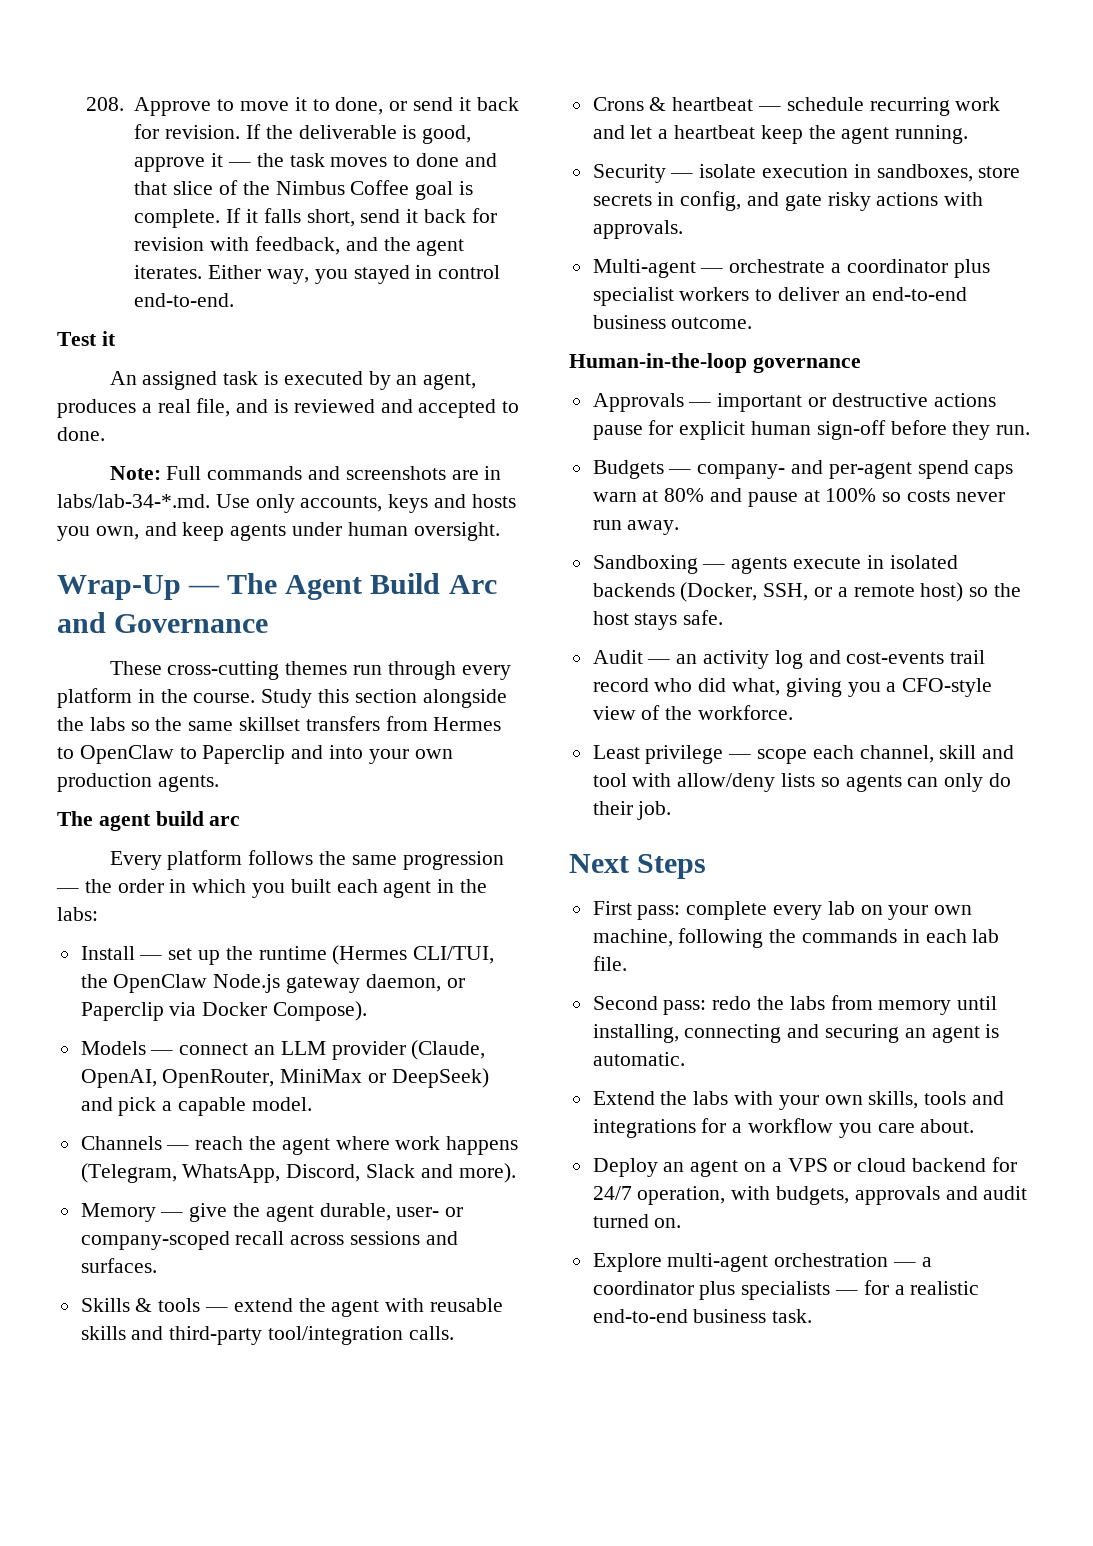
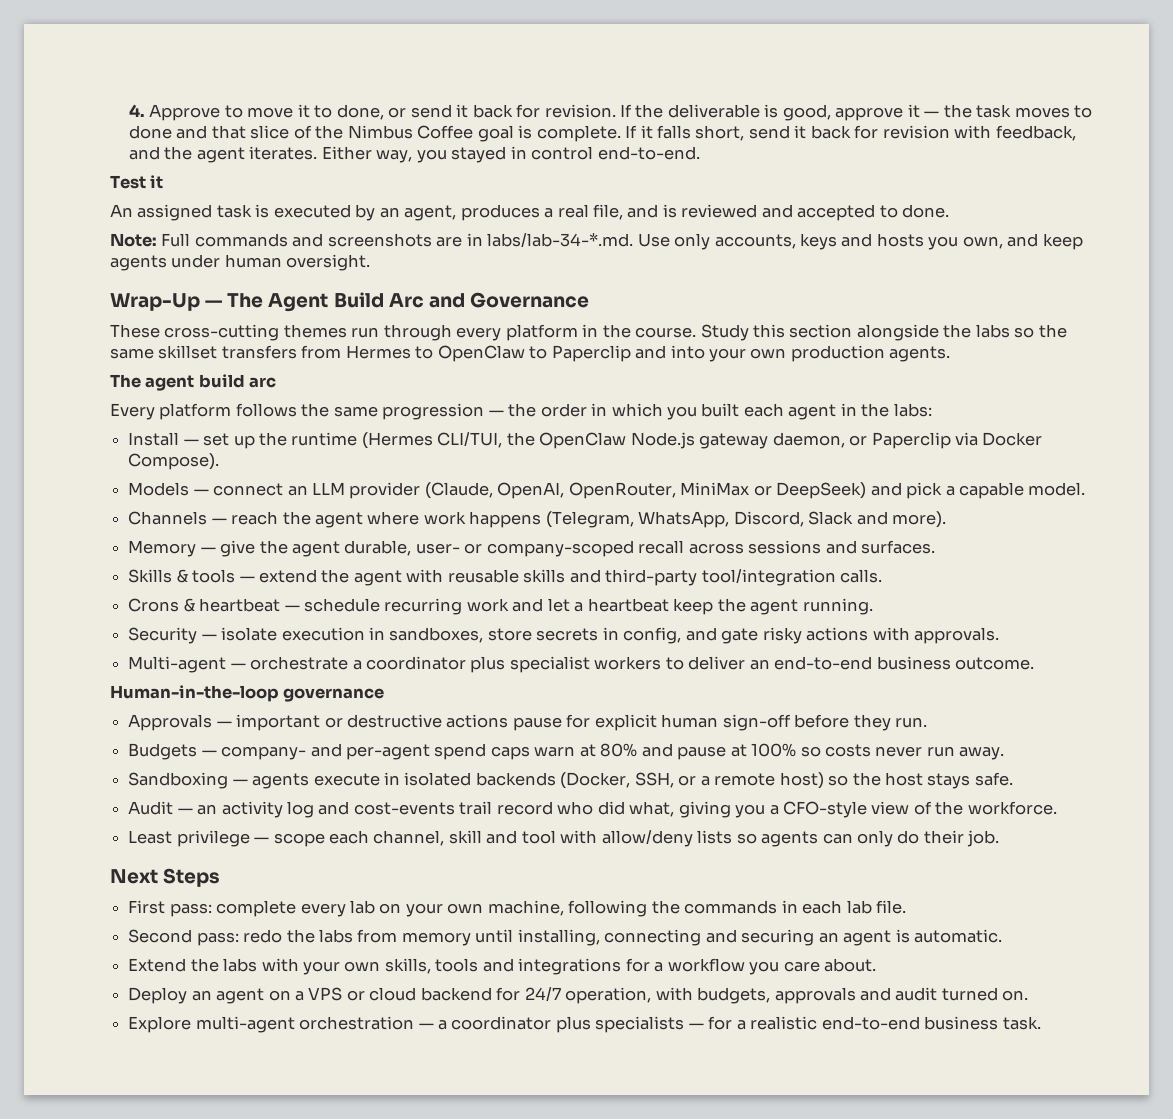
- 208. Approve to move it to done, or send it back for revision.
+ 4. Approve to move it to done, or send it back for revision.

